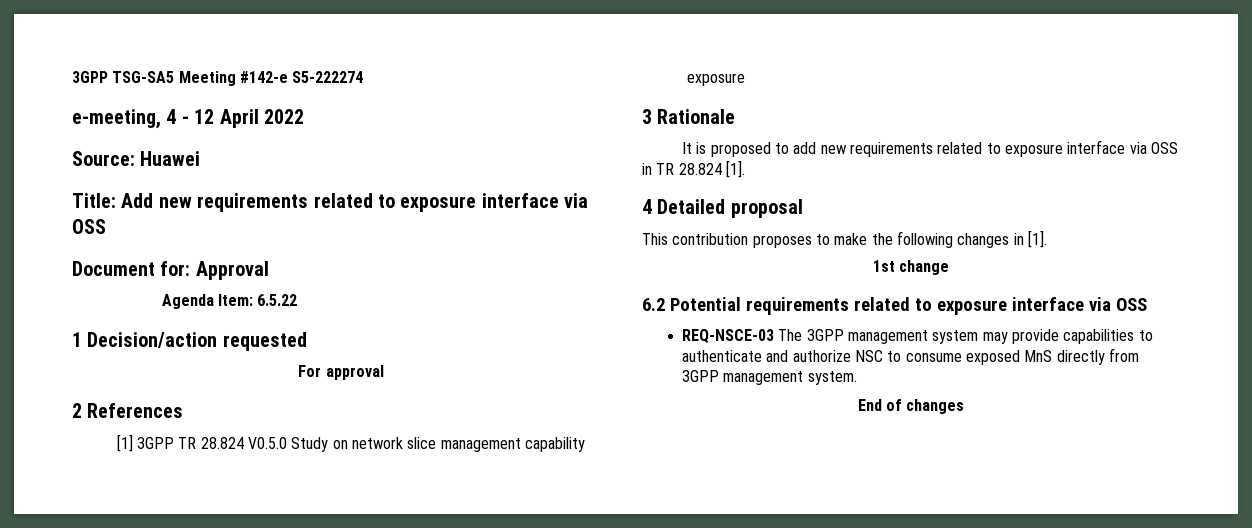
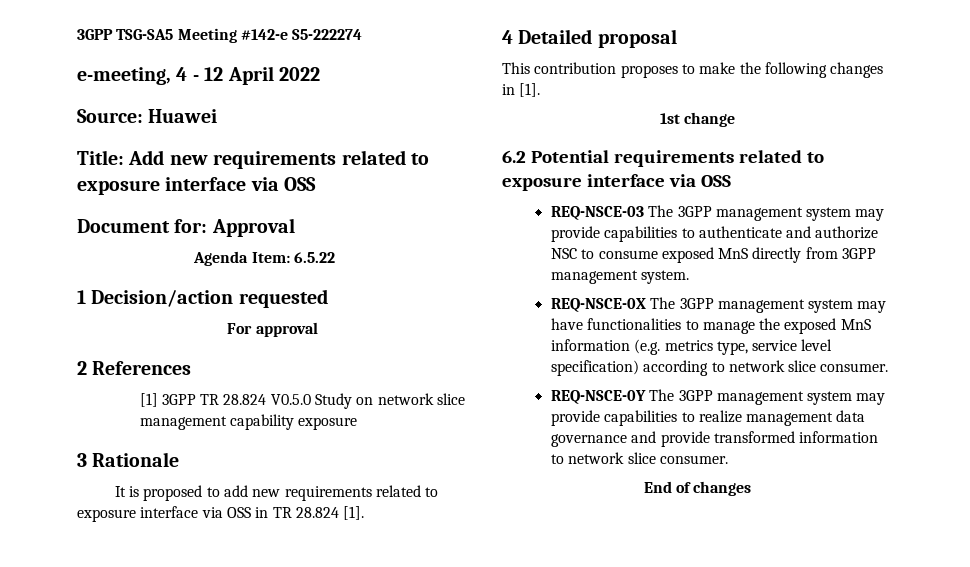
+ REQ-NSCE-0X The 3GPP management system may have functionalities to manage the exposed MnS information (e.g. metrics type, service level specification) according to network slice consumer.
+ REQ-NSCE-0Y The 3GPP management system may provide capabilities to realize management data governance and provide transformed information to network slice consumer.

